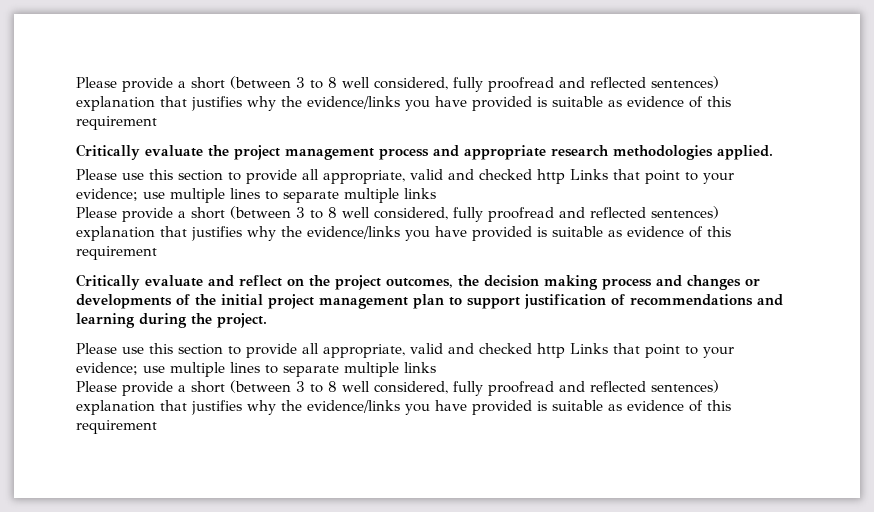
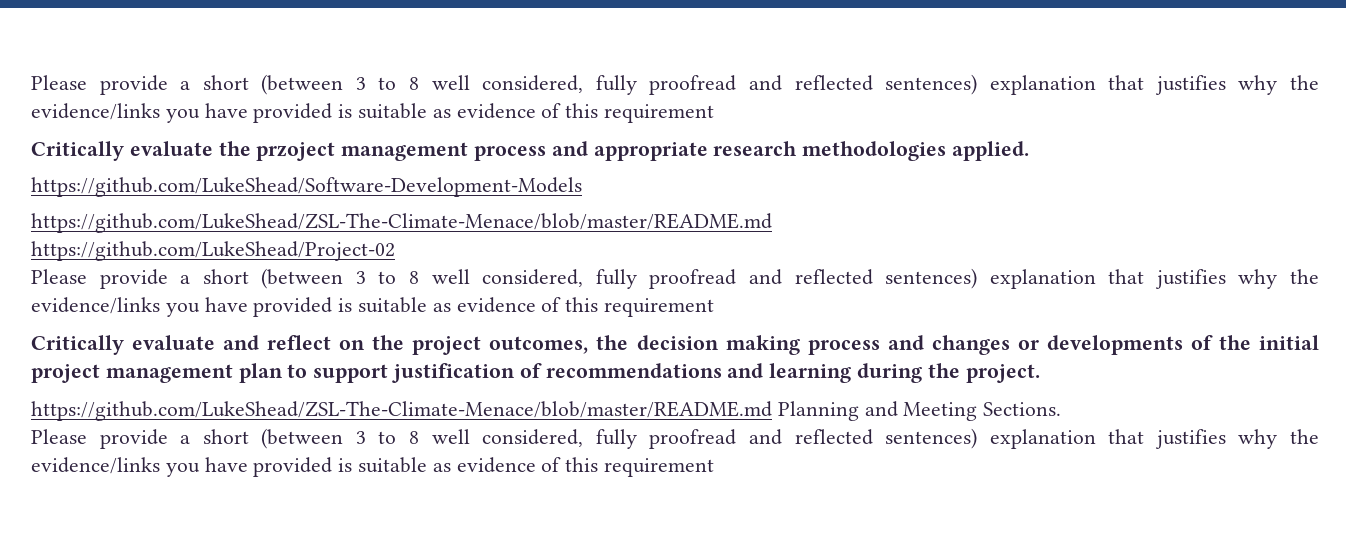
- Critically evaluate the project management process and appropriate research methodologies applied.
- Please use this section to provide all appropriate, valid and checked http Links that point to your evidence; use multiple lines to separate multiple links
+ Critically evaluate the przoject management process and appropriate research methodologies applied.
+ https://github.com/LukeShead/Software-Development-Models
+ https://github.com/LukeShead/ZSL-The-Climate-Menace/blob/master/README.md
+ https://github.com/LukeShead/Project-02
  Critically evaluate and reflect on the project outcomes, the decision making process and changes or developments of the initial project management plan to support justification of recommendations and learning during the project.
- Please use this section to provide all appropriate, valid and checked http Links that point to your evidence; use multiple lines to separate multiple links
+ https://github.com/LukeShead/ZSL-The-Climate-Menace/blob/master/README.md Planning and Meeting Sections.

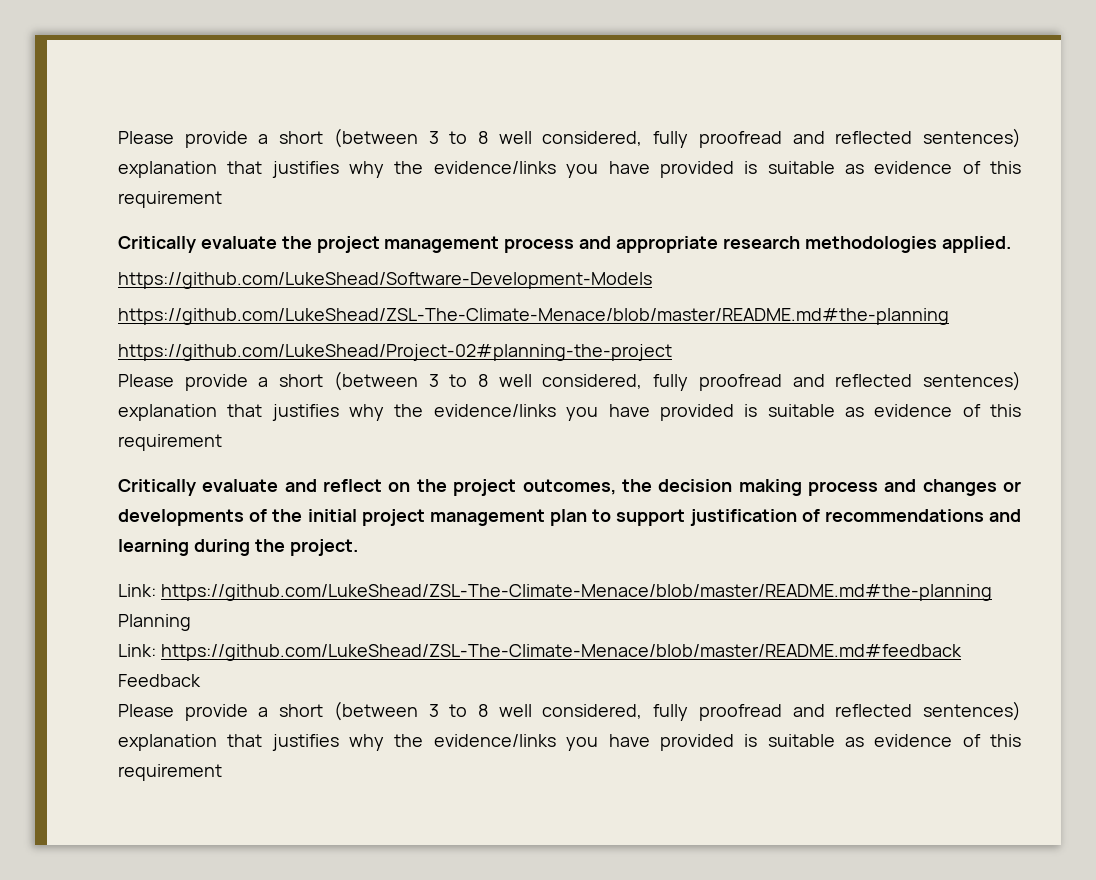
- Critically evaluate the przoject management process and appropriate research methodologies applied.
+ Critically evaluate the project management process and appropriate research methodologies applied.
  https://github.com/LukeShead/Software-Development-Models
- https://github.com/LukeShead/ZSL-The-Climate-Menace/blob/master/README.md
- https://github.com/LukeShead/Project-02
+ https://github.com/LukeShead/ZSL-The-Climate-Menace/blob/master/README.md#the-planning
+ https://github.com/LukeShead/Project-02#planning-the-project
- https://github.com/LukeShead/ZSL-The-Climate-Menace/blob/master/README.md Planning and Meeting Sections.
+ Link: https://github.com/LukeShead/ZSL-The-Climate-Menace/blob/master/README.md#the-planning Planning
+ Link: https://github.com/LukeShead/ZSL-The-Climate-Menace/blob/master/README.md#feedback Feedback

